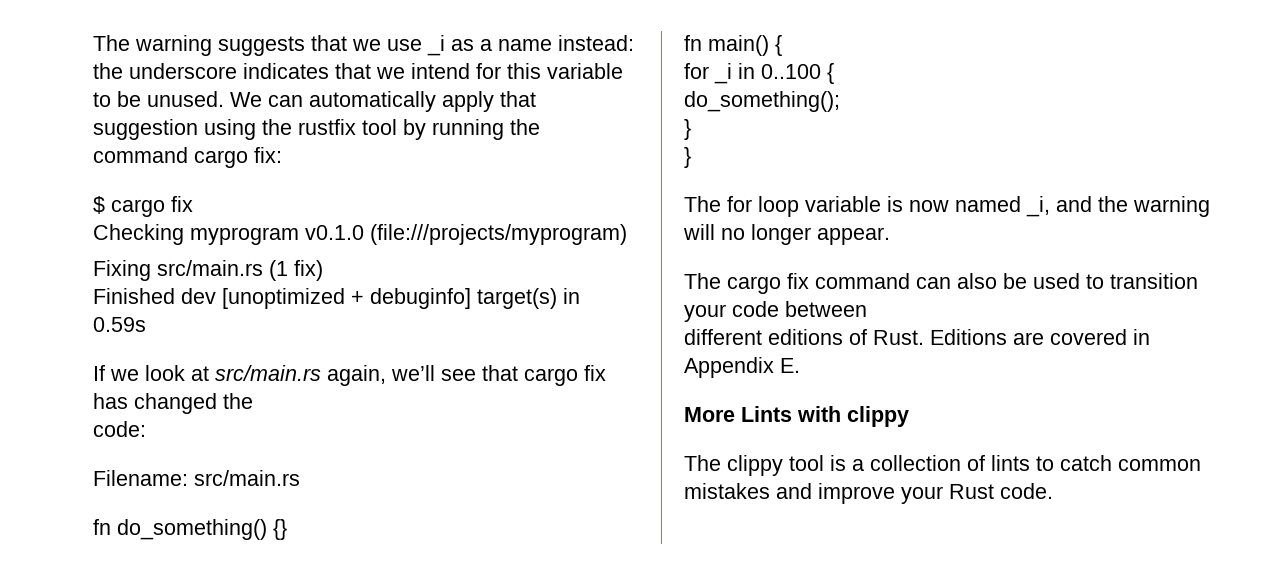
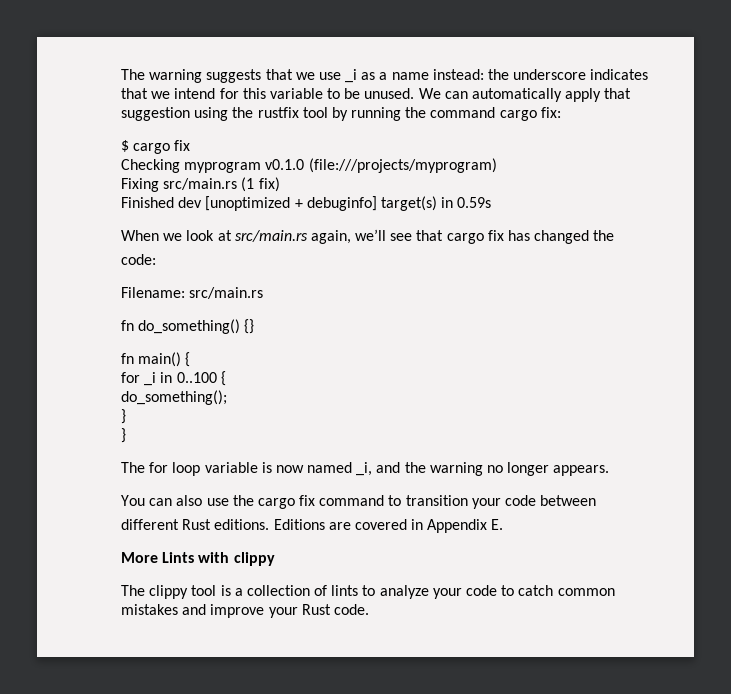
- If we look at src/main.rs again, we’ll see that cargo fix has changed the
+ When we look at src/main.rs again, we’ll see that cargo fix has changed the
- The for loop variable is now named _i, and the warning will no longer appear.
- The cargo fix command can also be used to transition your code between
+ The for loop variable is now named _i, and the warning no longer appears.
+ You can also use the cargo fix command to transition your code between
- different editions of Rust.
+ different Rust editions.
- The clippy tool is a collection of lints to catch common mistakes and improve your Rust code.
+ The clippy tool is a collection of lints to analyze your code to catch common mistakes and improve your Rust code.

